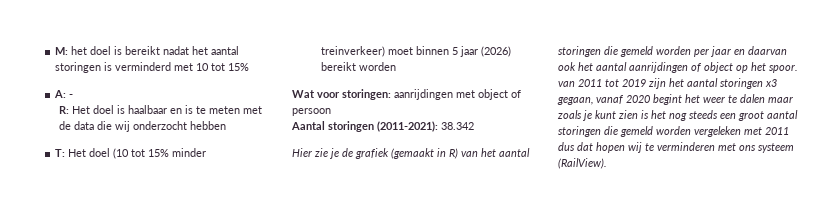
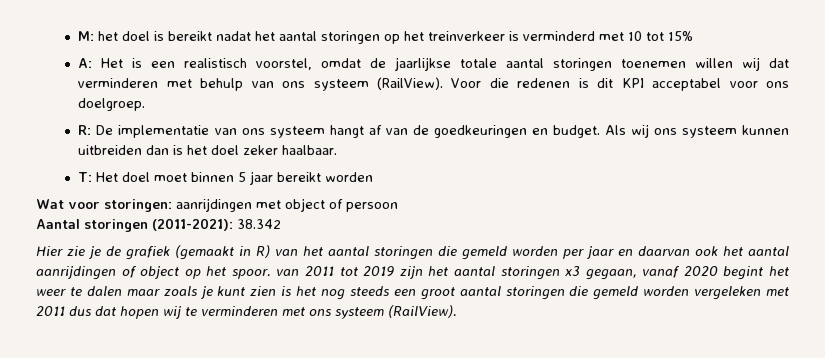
- M: het doel is bereikt nadat het aantal storingen is verminderd met 10 tot 15%
+ M: het doel is bereikt nadat het aantal storingen op het treinverkeer is verminderd met 10 tot 15%
- A: -
- R: Het doel is haalbaar en is te meten met de data die wij onderzocht hebben
- T: Het doel (10 tot 15% minder treinverkeer) moet binnen 5 jaar (2026) bereikt worden
+ A: Het is een realistisch voorstel, omdat de jaarlijkse totale aantal storingen toenemen willen wij dat verminderen met behulp van ons systeem (RailView). Voor die redenen is dit KPI acceptabel voor ons doelgroep.
+ R: De implementatie van ons systeem hangt af van de goedkeuringen en budget. Als wij ons systeem kunnen uitbreiden dan is het doel zeker haalbaar.
+ T: Het doel moet binnen 5 jaar bereikt worden

